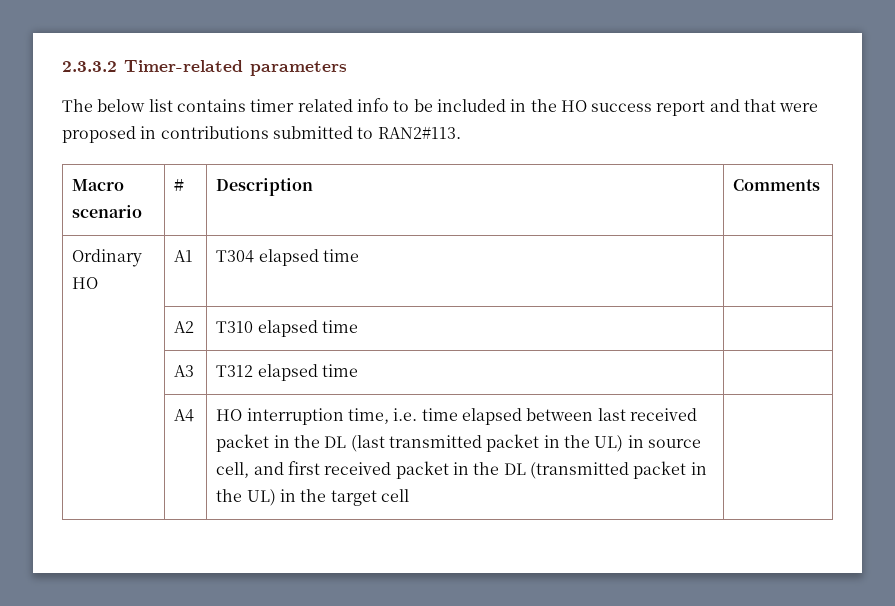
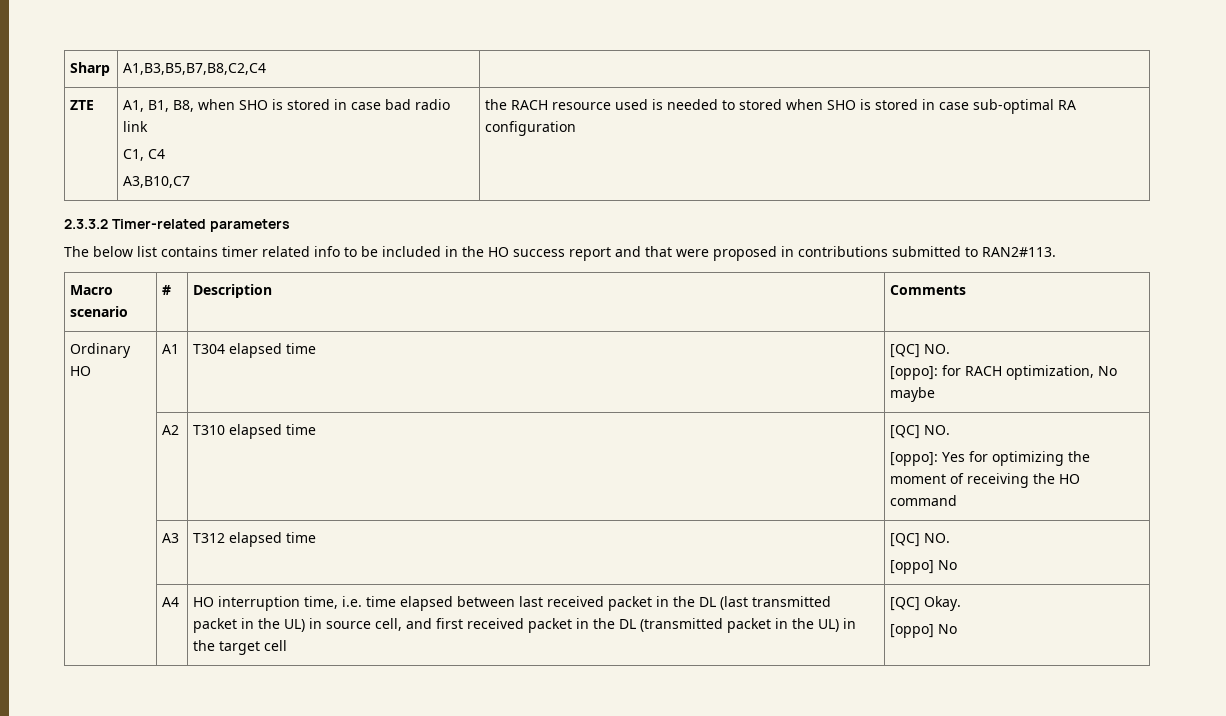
+ Sharp | A1,B3,B5,B7,B8,C2,C4 |
+ ZTE | A1, B1, B8, when SHO is stored in case bad radio link
+ C1, C4
+ A3,B10,C7 | the RACH resource used is needed to stored when SHO is stored in case sub-optimal RA configuration
- Ordinary HO | A1 | T304 elapsed time |
- | A2 | T310 elapsed time |
+ Ordinary HO | A1 | T304 elapsed time | [QC] NO.
+ [oppo]: for RACH optimization, No maybe
+ | A2 | T310 elapsed time | [QC] NO.
+ [oppo]: Yes for optimizing the moment of receiving the HO command
- | A3 | T312 elapsed time |
+ | A3 | T312 elapsed time | [QC] NO.
+ [oppo] No
+ [QC] Okay.
+ [oppo] No

